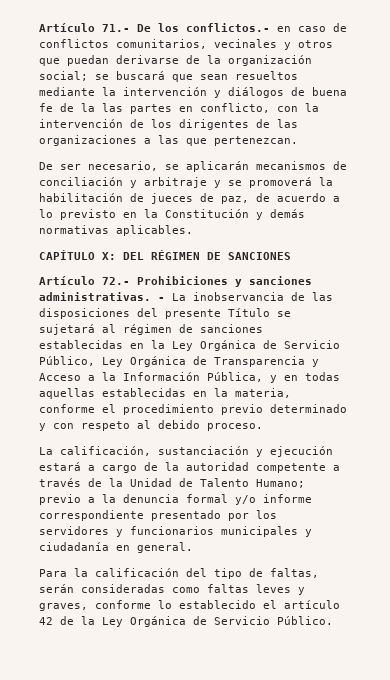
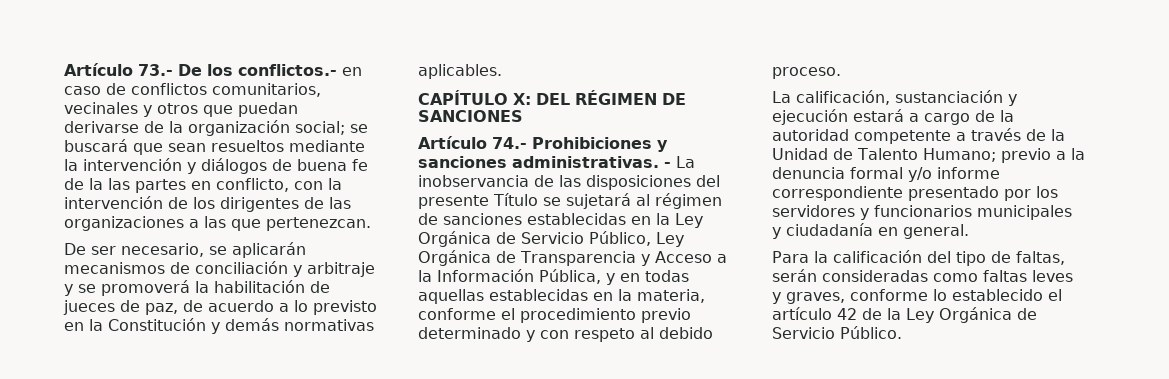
- Artículo 71.- De los conflictos.- en caso de conflictos comunitarios, vecinales y otros que puedan derivarse de la organización social; se buscará que sean resueltos mediante la intervención y diálogos de buena fe de la las partes en conflicto, con la intervención de los dirigentes de las organizaciones a las que pertenezcan.
+ Artículo 73.- De los conflictos.- en caso de conflictos comunitarios, vecinales y otros que puedan derivarse de la organización social; se buscará que sean resueltos mediante la intervención y diálogos de buena fe de la las partes en conflicto, con la intervención de los dirigentes de las organizaciones a las que pertenezcan.
- Artículo 72.- Prohibiciones y sanciones administrativas.
+ Artículo 74.- Prohibiciones y sanciones administrativas.

